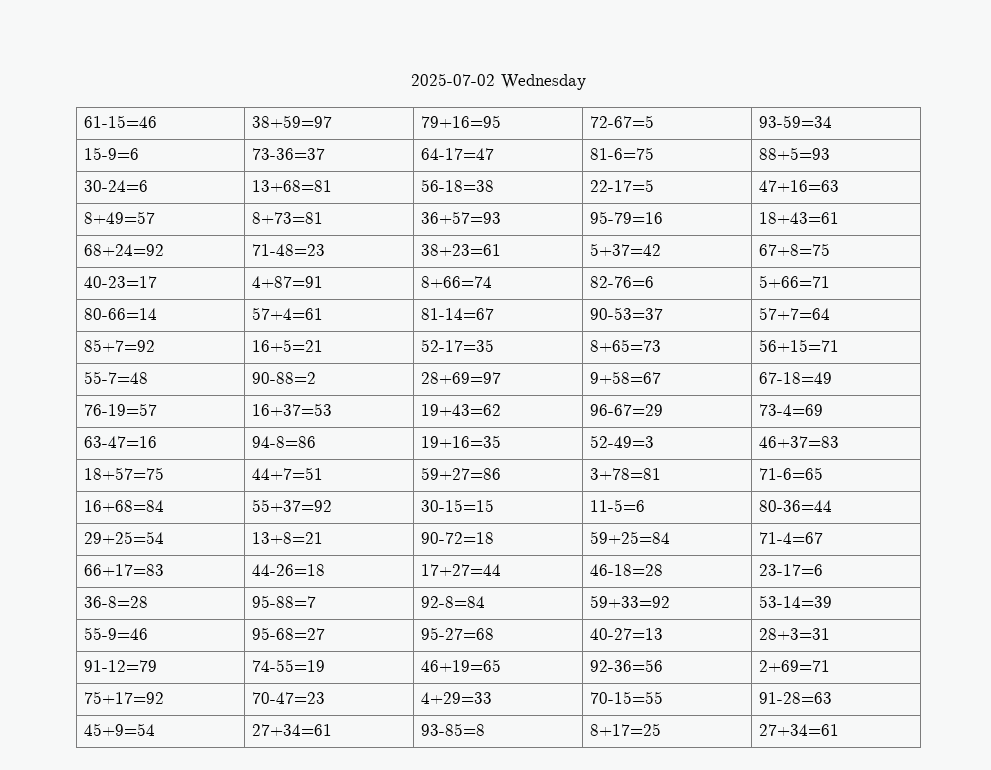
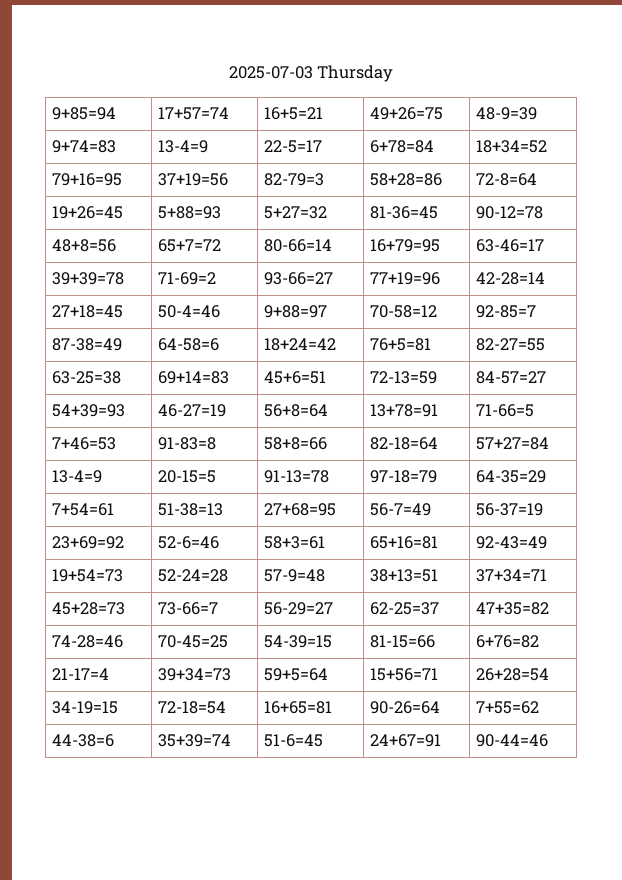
- 2025-07-02 Wednesday
- 61-15=46 | 38+59=97 | 79+16=95 | 72-67=5 | 93-59=34
- 15-9=6 | 73-36=37 | 64-17=47 | 81-6=75 | 88+5=93
- 30-24=6 | 13+68=81 | 56-18=38 | 22-17=5 | 47+16=63
- 8+49=57 | 8+73=81 | 36+57=93 | 95-79=16 | 18+43=61
- 68+24=92 | 71-48=23 | 38+23=61 | 5+37=42 | 67+8=75
- 40-23=17 | 4+87=91 | 8+66=74 | 82-76=6 | 5+66=71
- 80-66=14 | 57+4=61 | 81-14=67 | 90-53=37 | 57+7=64
- 85+7=92 | 16+5=21 | 52-17=35 | 8+65=73 | 56+15=71
- 55-7=48 | 90-88=2 | 28+69=97 | 9+58=67 | 67-18=49
- 76-19=57 | 16+37=53 | 19+43=62 | 96-67=29 | 73-4=69
- 63-47=16 | 94-8=86 | 19+16=35 | 52-49=3 | 46+37=83
- 18+57=75 | 44+7=51 | 59+27=86 | 3+78=81 | 71-6=65
- 16+68=84 | 55+37=92 | 30-15=15 | 11-5=6 | 80-36=44
- 29+25=54 | 13+8=21 | 90-72=18 | 59+25=84 | 71-4=67
- 66+17=83 | 44-26=18 | 17+27=44 | 46-18=28 | 23-17=6
- 36-8=28 | 95-88=7 | 92-8=84 | 59+33=92 | 53-14=39
- 55-9=46 | 95-68=27 | 95-27=68 | 40-27=13 | 28+3=31
- 91-12=79 | 74-55=19 | 46+19=65 | 92-36=56 | 2+69=71
- 75+17=92 | 70-47=23 | 4+29=33 | 70-15=55 | 91-28=63
- 45+9=54 | 27+34=61 | 93-85=8 | 8+17=25 | 27+34=61
+ 2025-07-03 Thursday
+ 9+85=94 | 17+57=74 | 16+5=21 | 49+26=75 | 48-9=39
+ 9+74=83 | 13-4=9 | 22-5=17 | 6+78=84 | 18+34=52
+ 79+16=95 | 37+19=56 | 82-79=3 | 58+28=86 | 72-8=64
+ 19+26=45 | 5+88=93 | 5+27=32 | 81-36=45 | 90-12=78
+ 48+8=56 | 65+7=72 | 80-66=14 | 16+79=95 | 63-46=17
+ 39+39=78 | 71-69=2 | 93-66=27 | 77+19=96 | 42-28=14
+ 27+18=45 | 50-4=46 | 9+88=97 | 70-58=12 | 92-85=7
+ 87-38=49 | 64-58=6 | 18+24=42 | 76+5=81 | 82-27=55
+ 63-25=38 | 69+14=83 | 45+6=51 | 72-13=59 | 84-57=27
+ 54+39=93 | 46-27=19 | 56+8=64 | 13+78=91 | 71-66=5
+ 7+46=53 | 91-83=8 | 58+8=66 | 82-18=64 | 57+27=84
+ 13-4=9 | 20-15=5 | 91-13=78 | 97-18=79 | 64-35=29
+ 7+54=61 | 51-38=13 | 27+68=95 | 56-7=49 | 56-37=19
+ 23+69=92 | 52-6=46 | 58+3=61 | 65+16=81 | 92-43=49
+ 19+54=73 | 52-24=28 | 57-9=48 | 38+13=51 | 37+34=71
+ 45+28=73 | 73-66=7 | 56-29=27 | 62-25=37 | 47+35=82
+ 74-28=46 | 70-45=25 | 54-39=15 | 81-15=66 | 6+76=82
+ 21-17=4 | 39+34=73 | 59+5=64 | 15+56=71 | 26+28=54
+ 34-19=15 | 72-18=54 | 16+65=81 | 90-26=64 | 7+55=62
+ 44-38=6 | 35+39=74 | 51-6=45 | 24+67=91 | 90-44=46

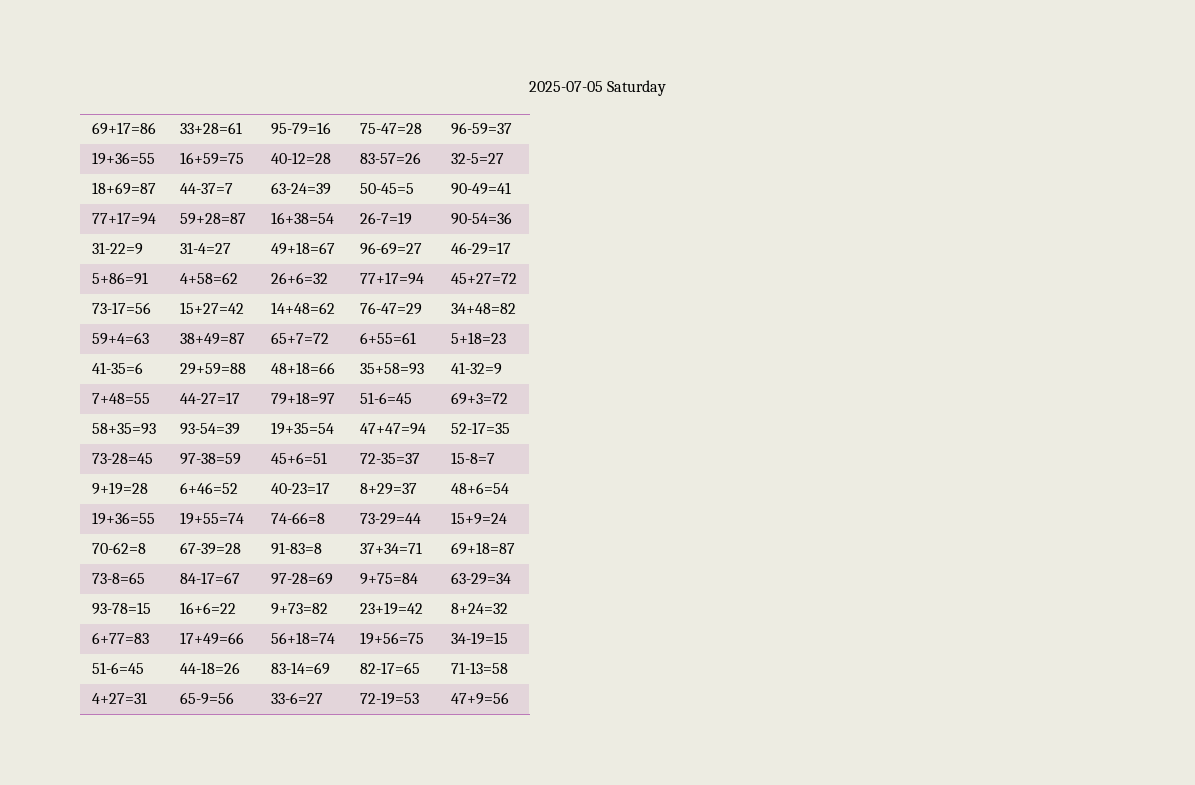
- 2025-07-03 Thursday
- 9+85=94 | 17+57=74 | 16+5=21 | 49+26=75 | 48-9=39
- 9+74=83 | 13-4=9 | 22-5=17 | 6+78=84 | 18+34=52
- 79+16=95 | 37+19=56 | 82-79=3 | 58+28=86 | 72-8=64
- 19+26=45 | 5+88=93 | 5+27=32 | 81-36=45 | 90-12=78
- 48+8=56 | 65+7=72 | 80-66=14 | 16+79=95 | 63-46=17
- 39+39=78 | 71-69=2 | 93-66=27 | 77+19=96 | 42-28=14
- 27+18=45 | 50-4=46 | 9+88=97 | 70-58=12 | 92-85=7
- 87-38=49 | 64-58=6 | 18+24=42 | 76+5=81 | 82-27=55
- 63-25=38 | 69+14=83 | 45+6=51 | 72-13=59 | 84-57=27
- 54+39=93 | 46-27=19 | 56+8=64 | 13+78=91 | 71-66=5
- 7+46=53 | 91-83=8 | 58+8=66 | 82-18=64 | 57+27=84
- 13-4=9 | 20-15=5 | 91-13=78 | 97-18=79 | 64-35=29
- 7+54=61 | 51-38=13 | 27+68=95 | 56-7=49 | 56-37=19
- 23+69=92 | 52-6=46 | 58+3=61 | 65+16=81 | 92-43=49
- 19+54=73 | 52-24=28 | 57-9=48 | 38+13=51 | 37+34=71
- 45+28=73 | 73-66=7 | 56-29=27 | 62-25=37 | 47+35=82
- 74-28=46 | 70-45=25 | 54-39=15 | 81-15=66 | 6+76=82
- 21-17=4 | 39+34=73 | 59+5=64 | 15+56=71 | 26+28=54
- 34-19=15 | 72-18=54 | 16+65=81 | 90-26=64 | 7+55=62
- 44-38=6 | 35+39=74 | 51-6=45 | 24+67=91 | 90-44=46
+ 2025-07-05 Saturday
+ 69+17=86 | 33+28=61 | 95-79=16 | 75-47=28 | 96-59=37
+ 19+36=55 | 16+59=75 | 40-12=28 | 83-57=26 | 32-5=27
+ 18+69=87 | 44-37=7 | 63-24=39 | 50-45=5 | 90-49=41
+ 77+17=94 | 59+28=87 | 16+38=54 | 26-7=19 | 90-54=36
+ 31-22=9 | 31-4=27 | 49+18=67 | 96-69=27 | 46-29=17
+ 5+86=91 | 4+58=62 | 26+6=32 | 77+17=94 | 45+27=72
+ 73-17=56 | 15+27=42 | 14+48=62 | 76-47=29 | 34+48=82
+ 59+4=63 | 38+49=87 | 65+7=72 | 6+55=61 | 5+18=23
+ 41-35=6 | 29+59=88 | 48+18=66 | 35+58=93 | 41-32=9
+ 7+48=55 | 44-27=17 | 79+18=97 | 51-6=45 | 69+3=72
+ 58+35=93 | 93-54=39 | 19+35=54 | 47+47=94 | 52-17=35
+ 73-28=45 | 97-38=59 | 45+6=51 | 72-35=37 | 15-8=7
+ 9+19=28 | 6+46=52 | 40-23=17 | 8+29=37 | 48+6=54
+ 19+36=55 | 19+55=74 | 74-66=8 | 73-29=44 | 15+9=24
+ 70-62=8 | 67-39=28 | 91-83=8 | 37+34=71 | 69+18=87
+ 73-8=65 | 84-17=67 | 97-28=69 | 9+75=84 | 63-29=34
+ 93-78=15 | 16+6=22 | 9+73=82 | 23+19=42 | 8+24=32
+ 6+77=83 | 17+49=66 | 56+18=74 | 19+56=75 | 34-19=15
+ 51-6=45 | 44-18=26 | 83-14=69 | 82-17=65 | 71-13=58
+ 4+27=31 | 65-9=56 | 33-6=27 | 72-19=53 | 47+9=56

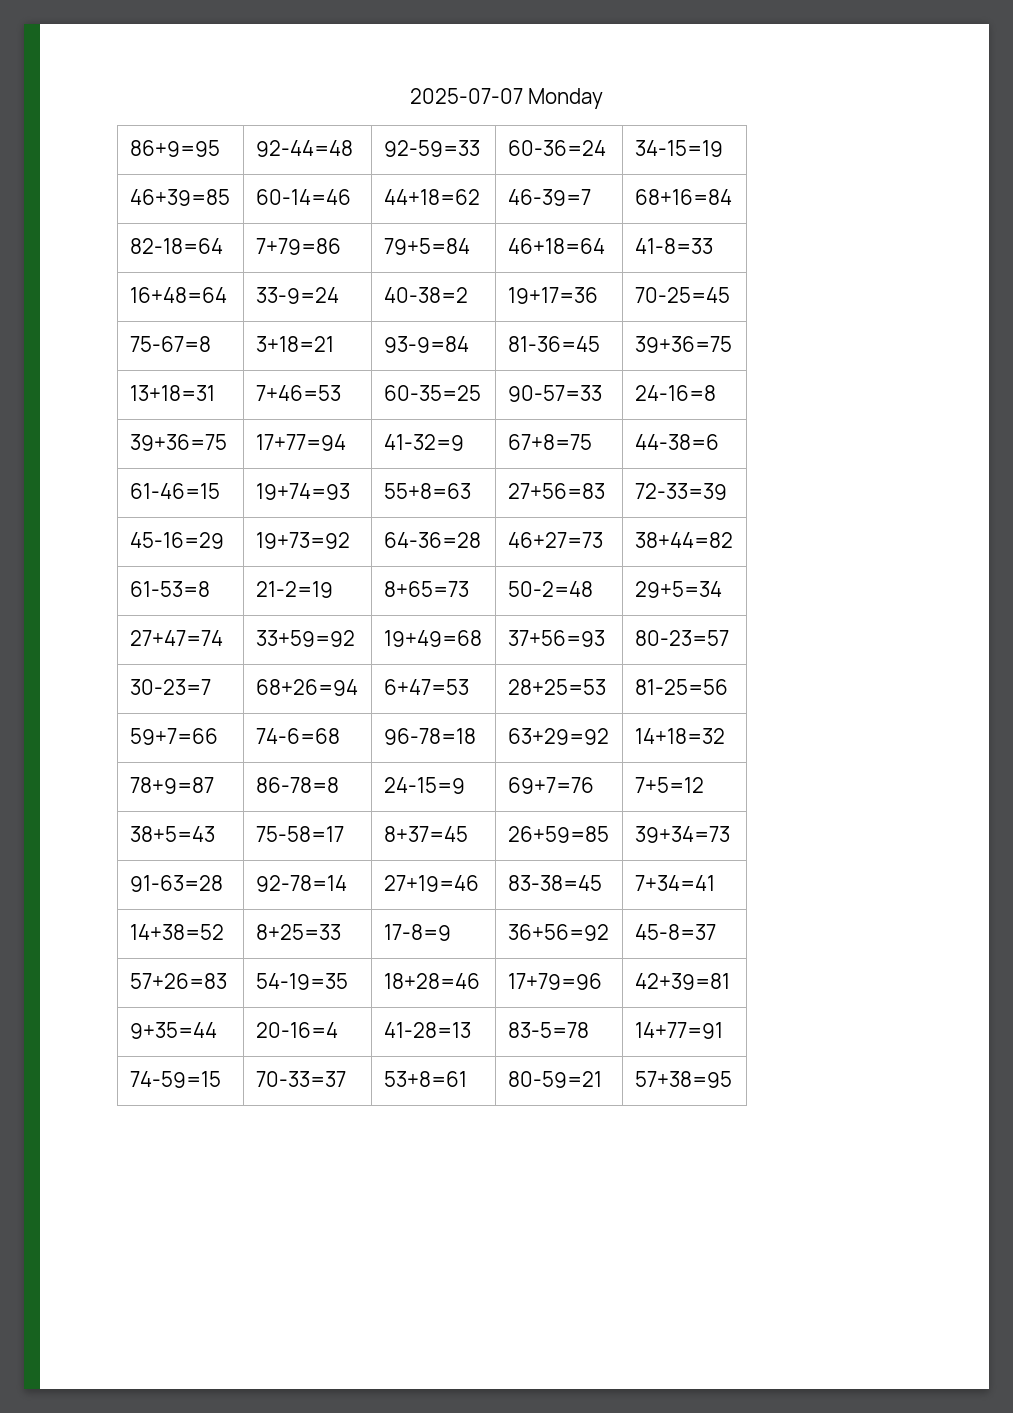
- 2025-07-05 Saturday
- 69+17=86 | 33+28=61 | 95-79=16 | 75-47=28 | 96-59=37
- 19+36=55 | 16+59=75 | 40-12=28 | 83-57=26 | 32-5=27
- 18+69=87 | 44-37=7 | 63-24=39 | 50-45=5 | 90-49=41
- 77+17=94 | 59+28=87 | 16+38=54 | 26-7=19 | 90-54=36
- 31-22=9 | 31-4=27 | 49+18=67 | 96-69=27 | 46-29=17
- 5+86=91 | 4+58=62 | 26+6=32 | 77+17=94 | 45+27=72
- 73-17=56 | 15+27=42 | 14+48=62 | 76-47=29 | 34+48=82
- 59+4=63 | 38+49=87 | 65+7=72 | 6+55=61 | 5+18=23
- 41-35=6 | 29+59=88 | 48+18=66 | 35+58=93 | 41-32=9
- 7+48=55 | 44-27=17 | 79+18=97 | 51-6=45 | 69+3=72
- 58+35=93 | 93-54=39 | 19+35=54 | 47+47=94 | 52-17=35
- 73-28=45 | 97-38=59 | 45+6=51 | 72-35=37 | 15-8=7
- 9+19=28 | 6+46=52 | 40-23=17 | 8+29=37 | 48+6=54
- 19+36=55 | 19+55=74 | 74-66=8 | 73-29=44 | 15+9=24
- 70-62=8 | 67-39=28 | 91-83=8 | 37+34=71 | 69+18=87
- 73-8=65 | 84-17=67 | 97-28=69 | 9+75=84 | 63-29=34
- 93-78=15 | 16+6=22 | 9+73=82 | 23+19=42 | 8+24=32
- 6+77=83 | 17+49=66 | 56+18=74 | 19+56=75 | 34-19=15
- 51-6=45 | 44-18=26 | 83-14=69 | 82-17=65 | 71-13=58
- 4+27=31 | 65-9=56 | 33-6=27 | 72-19=53 | 47+9=56
+ 2025-07-07 Monday
+ 86+9=95 | 92-44=48 | 92-59=33 | 60-36=24 | 34-15=19
+ 46+39=85 | 60-14=46 | 44+18=62 | 46-39=7 | 68+16=84
+ 82-18=64 | 7+79=86 | 79+5=84 | 46+18=64 | 41-8=33
+ 16+48=64 | 33-9=24 | 40-38=2 | 19+17=36 | 70-25=45
+ 75-67=8 | 3+18=21 | 93-9=84 | 81-36=45 | 39+36=75
+ 13+18=31 | 7+46=53 | 60-35=25 | 90-57=33 | 24-16=8
+ 39+36=75 | 17+77=94 | 41-32=9 | 67+8=75 | 44-38=6
+ 61-46=15 | 19+74=93 | 55+8=63 | 27+56=83 | 72-33=39
+ 45-16=29 | 19+73=92 | 64-36=28 | 46+27=73 | 38+44=82
+ 61-53=8 | 21-2=19 | 8+65=73 | 50-2=48 | 29+5=34
+ 27+47=74 | 33+59=92 | 19+49=68 | 37+56=93 | 80-23=57
+ 30-23=7 | 68+26=94 | 6+47=53 | 28+25=53 | 81-25=56
+ 59+7=66 | 74-6=68 | 96-78=18 | 63+29=92 | 14+18=32
+ 78+9=87 | 86-78=8 | 24-15=9 | 69+7=76 | 7+5=12
+ 38+5=43 | 75-58=17 | 8+37=45 | 26+59=85 | 39+34=73
+ 91-63=28 | 92-78=14 | 27+19=46 | 83-38=45 | 7+34=41
+ 14+38=52 | 8+25=33 | 17-8=9 | 36+56=92 | 45-8=37
+ 57+26=83 | 54-19=35 | 18+28=46 | 17+79=96 | 42+39=81
+ 9+35=44 | 20-16=4 | 41-28=13 | 83-5=78 | 14+77=91
+ 74-59=15 | 70-33=37 | 53+8=61 | 80-59=21 | 57+38=95

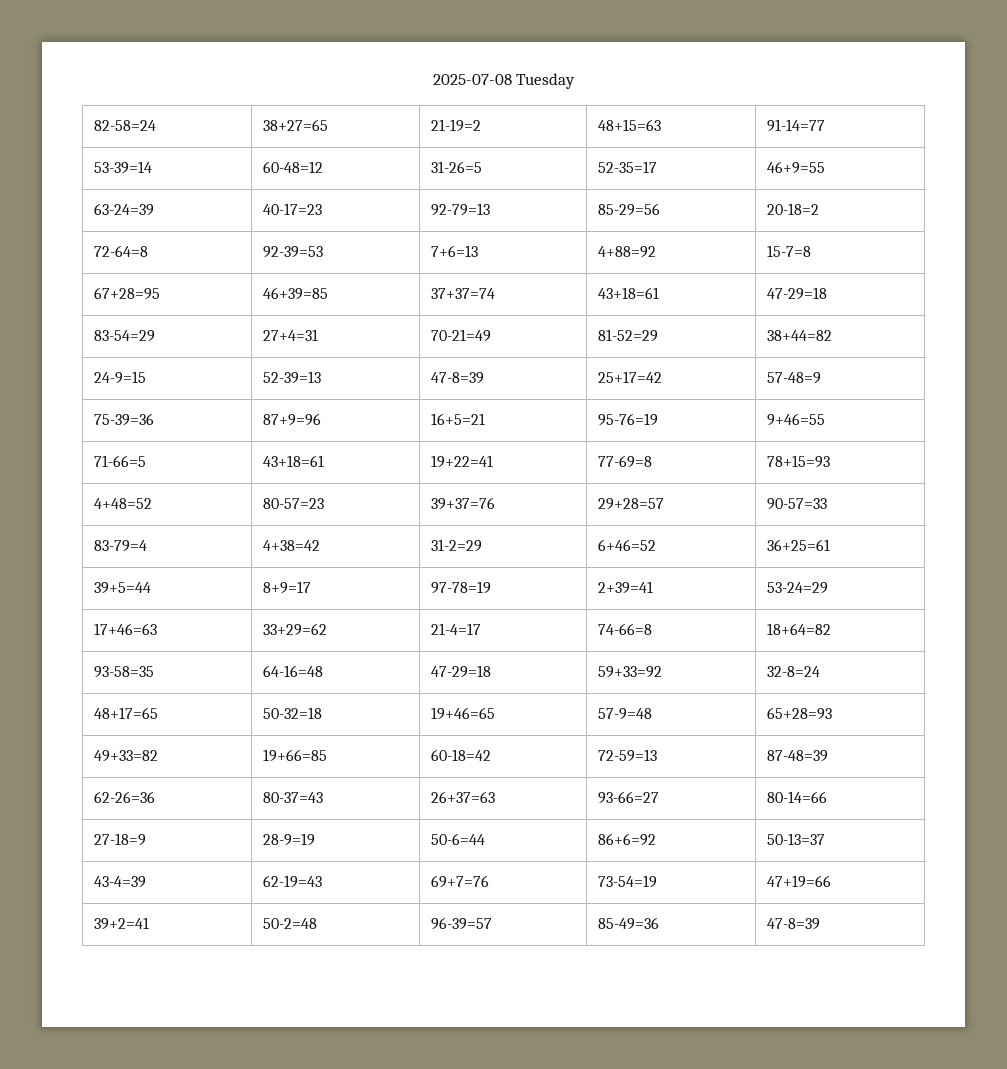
- 2025-07-07 Monday
- 86+9=95 | 92-44=48 | 92-59=33 | 60-36=24 | 34-15=19
- 46+39=85 | 60-14=46 | 44+18=62 | 46-39=7 | 68+16=84
- 82-18=64 | 7+79=86 | 79+5=84 | 46+18=64 | 41-8=33
- 16+48=64 | 33-9=24 | 40-38=2 | 19+17=36 | 70-25=45
- 75-67=8 | 3+18=21 | 93-9=84 | 81-36=45 | 39+36=75
- 13+18=31 | 7+46=53 | 60-35=25 | 90-57=33 | 24-16=8
- 39+36=75 | 17+77=94 | 41-32=9 | 67+8=75 | 44-38=6
- 61-46=15 | 19+74=93 | 55+8=63 | 27+56=83 | 72-33=39
- 45-16=29 | 19+73=92 | 64-36=28 | 46+27=73 | 38+44=82
- 61-53=8 | 21-2=19 | 8+65=73 | 50-2=48 | 29+5=34
- 27+47=74 | 33+59=92 | 19+49=68 | 37+56=93 | 80-23=57
- 30-23=7 | 68+26=94 | 6+47=53 | 28+25=53 | 81-25=56
- 59+7=66 | 74-6=68 | 96-78=18 | 63+29=92 | 14+18=32
- 78+9=87 | 86-78=8 | 24-15=9 | 69+7=76 | 7+5=12
- 38+5=43 | 75-58=17 | 8+37=45 | 26+59=85 | 39+34=73
- 91-63=28 | 92-78=14 | 27+19=46 | 83-38=45 | 7+34=41
- 14+38=52 | 8+25=33 | 17-8=9 | 36+56=92 | 45-8=37
- 57+26=83 | 54-19=35 | 18+28=46 | 17+79=96 | 42+39=81
- 9+35=44 | 20-16=4 | 41-28=13 | 83-5=78 | 14+77=91
- 74-59=15 | 70-33=37 | 53+8=61 | 80-59=21 | 57+38=95
+ 2025-07-08 Tuesday
+ 82-58=24 | 38+27=65 | 21-19=2 | 48+15=63 | 91-14=77
+ 53-39=14 | 60-48=12 | 31-26=5 | 52-35=17 | 46+9=55
+ 63-24=39 | 40-17=23 | 92-79=13 | 85-29=56 | 20-18=2
+ 72-64=8 | 92-39=53 | 7+6=13 | 4+88=92 | 15-7=8
+ 67+28=95 | 46+39=85 | 37+37=74 | 43+18=61 | 47-29=18
+ 83-54=29 | 27+4=31 | 70-21=49 | 81-52=29 | 38+44=82
+ 24-9=15 | 52-39=13 | 47-8=39 | 25+17=42 | 57-48=9
+ 75-39=36 | 87+9=96 | 16+5=21 | 95-76=19 | 9+46=55
+ 71-66=5 | 43+18=61 | 19+22=41 | 77-69=8 | 78+15=93
+ 4+48=52 | 80-57=23 | 39+37=76 | 29+28=57 | 90-57=33
+ 83-79=4 | 4+38=42 | 31-2=29 | 6+46=52 | 36+25=61
+ 39+5=44 | 8+9=17 | 97-78=19 | 2+39=41 | 53-24=29
+ 17+46=63 | 33+29=62 | 21-4=17 | 74-66=8 | 18+64=82
+ 93-58=35 | 64-16=48 | 47-29=18 | 59+33=92 | 32-8=24
+ 48+17=65 | 50-32=18 | 19+46=65 | 57-9=48 | 65+28=93
+ 49+33=82 | 19+66=85 | 60-18=42 | 72-59=13 | 87-48=39
+ 62-26=36 | 80-37=43 | 26+37=63 | 93-66=27 | 80-14=66
+ 27-18=9 | 28-9=19 | 50-6=44 | 86+6=92 | 50-13=37
+ 43-4=39 | 62-19=43 | 69+7=76 | 73-54=19 | 47+19=66
+ 39+2=41 | 50-2=48 | 96-39=57 | 85-49=36 | 47-8=39

